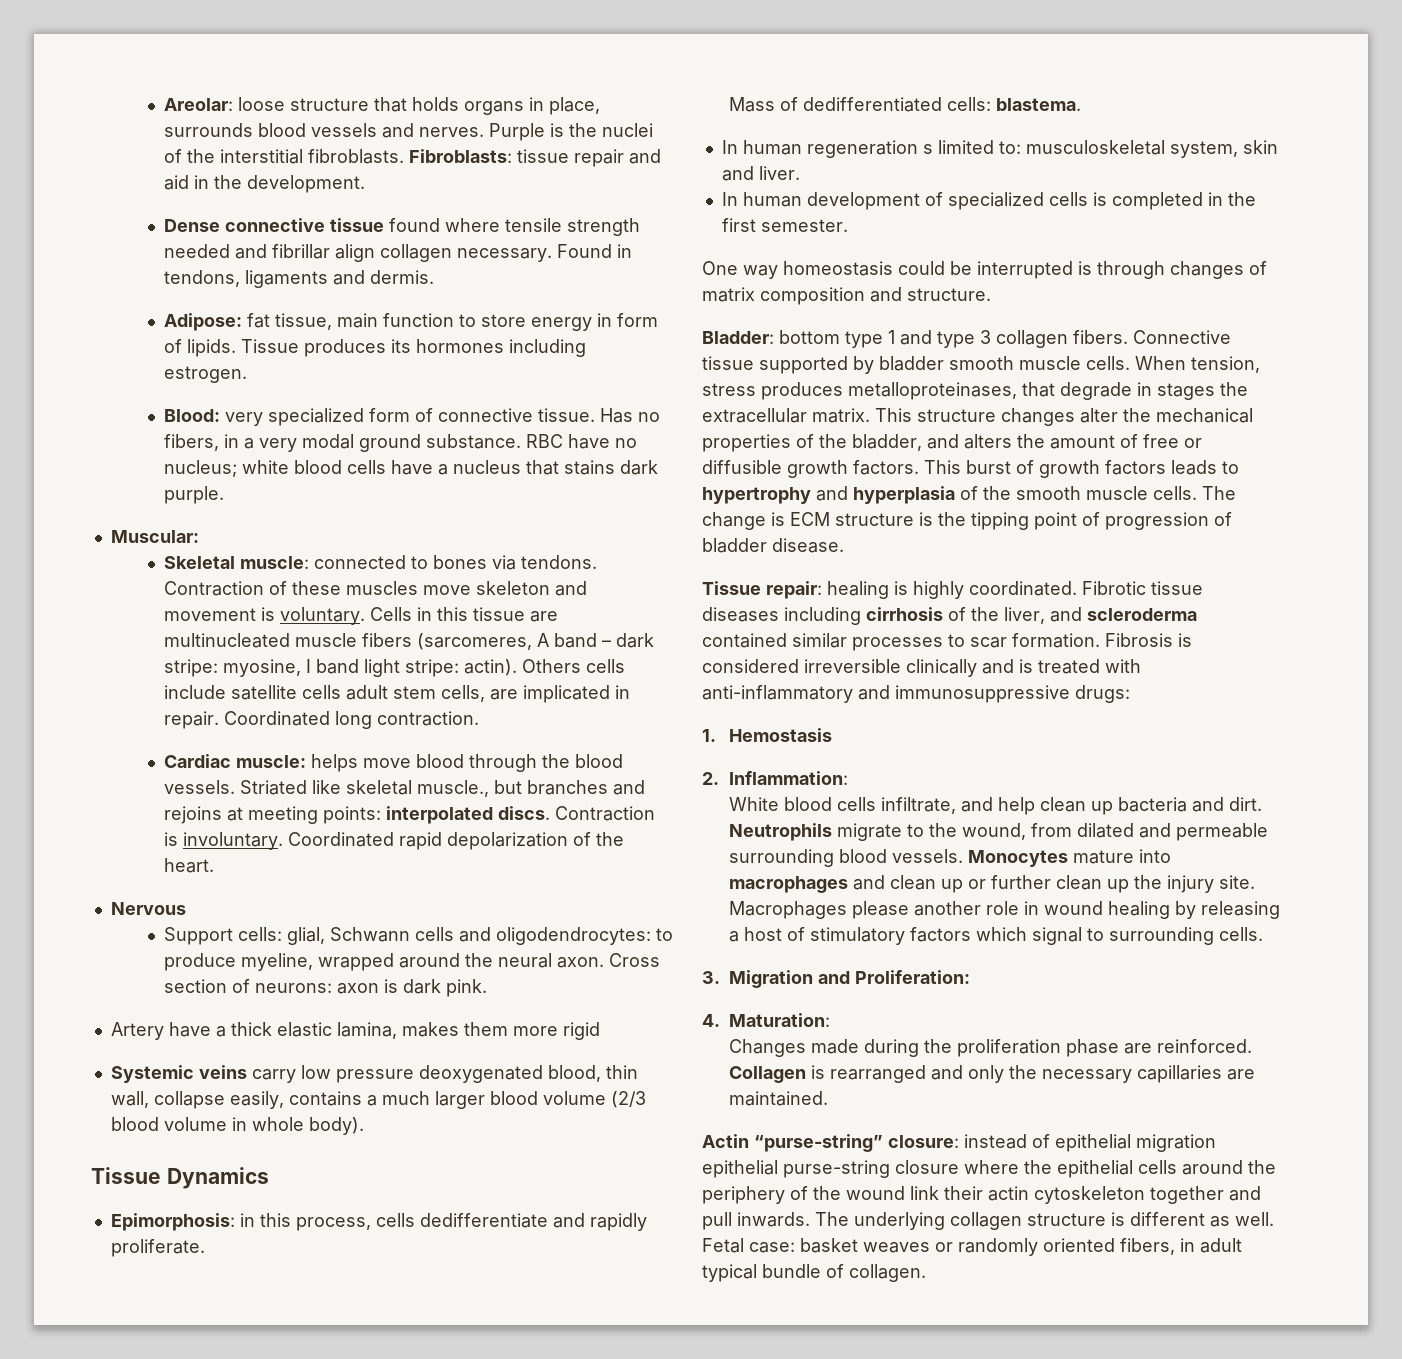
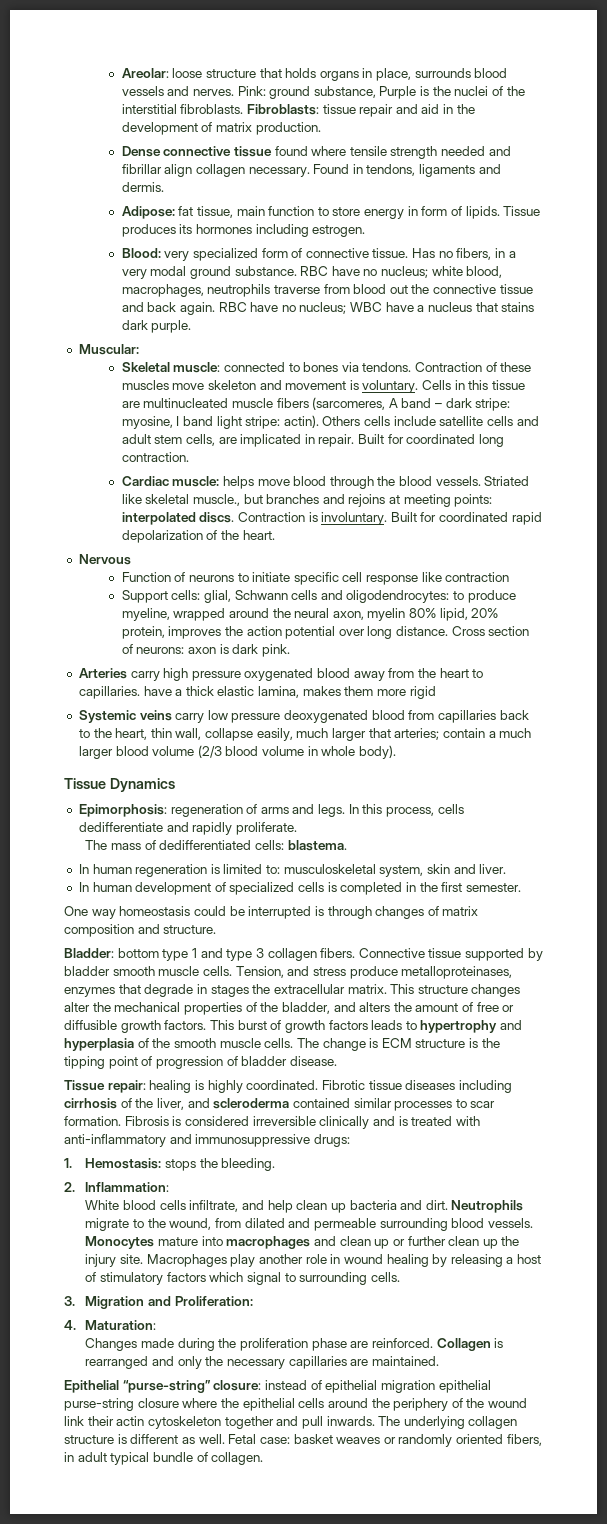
- Purple is the nuclei of the interstitial fibroblasts.
+ Pink: ground substance, Purple is the nuclei of the interstitial fibroblasts.
- Fibroblasts: tissue repair and aid in the development.
+ Fibroblasts: tissue repair and aid in the development of matrix production.
- RBC have no nucleus; white blood cells have a nucleus that stains dark purple.
+ RBC have no nucleus; white blood, macrophages, neutrophils traverse from blood out the connective tissue and back again. RBC have no nucleus; WBC have a nucleus that stains dark purple.
- Others cells include satellite cells adult stem cells, are implicated in repair.
+ Others cells include satellite cells and adult stem cells, are implicated in repair.
- Coordinated long contraction.
+ Built for coordinated long contraction.
- Coordinated rapid depolarization of the heart.
+ Built for coordinated rapid depolarization of the heart.
+ Function of neurons to initiate specific cell response like contraction
- Support cells: glial, Schwann cells and oligodendrocytes: to produce myeline, wrapped around the neural axon.
+ Support cells: glial, Schwann cells and oligodendrocytes: to produce myeline, wrapped around the neural axon, myelin 80% lipid, 20% protein, improves the action potential over long distance.
- Artery have a thick elastic lamina, makes them more rigid
+ Arteries carry high pressure oxygenated blood away from the heart to capillaries. have a thick elastic lamina, makes them more rigid
- Systemic veins carry low pressure deoxygenated blood, thin wall, collapse easily, contains a much larger blood volume (2/3 blood volume in whole body).
+ Systemic veins carry low pressure deoxygenated blood from capillaries back to the heart, thin wall, collapse easily, much larger that arteries; contain a much larger blood volume (2/3 blood volume in whole body).
- Epimorphosis: in this process, cells dedifferentiate and rapidly proliferate.
+ Epimorphosis: regeneration of arms and legs. In this process, cells dedifferentiate and rapidly proliferate.
- Mass of dedifferentiated cells: blastema.
+ The mass of dedifferentiated cells: blastema.
- In human regeneration s limited to: musculoskeletal system, skin and liver.
+ In human regeneration is limited to: musculoskeletal system, skin and liver.
- When tension, stress produces metalloproteinases, that degrade in stages the extracellular matrix.
+ Tension, and stress produce metalloproteinases, enzymes that degrade in stages the extracellular matrix.
- 1. Hemostasis
+ 1. Hemostasis: stops the bleeding.
- Macrophages please another role in wound healing by releasing a host of stimulatory factors which signal to surrounding cells.
+ Macrophages play another role in wound healing by releasing a host of stimulatory factors which signal to surrounding cells.
- Actin “purse-string” closure: instead of epithelial migration epithelial purse-string closure where the epithelial cells around the periphery of the wound link their actin cytoskeleton together and pull inwards.
+ Epithelial “purse-string” closure: instead of epithelial migration epithelial purse-string closure where the epithelial cells around the periphery of the wound link their actin cytoskeleton together and pull inwards.

